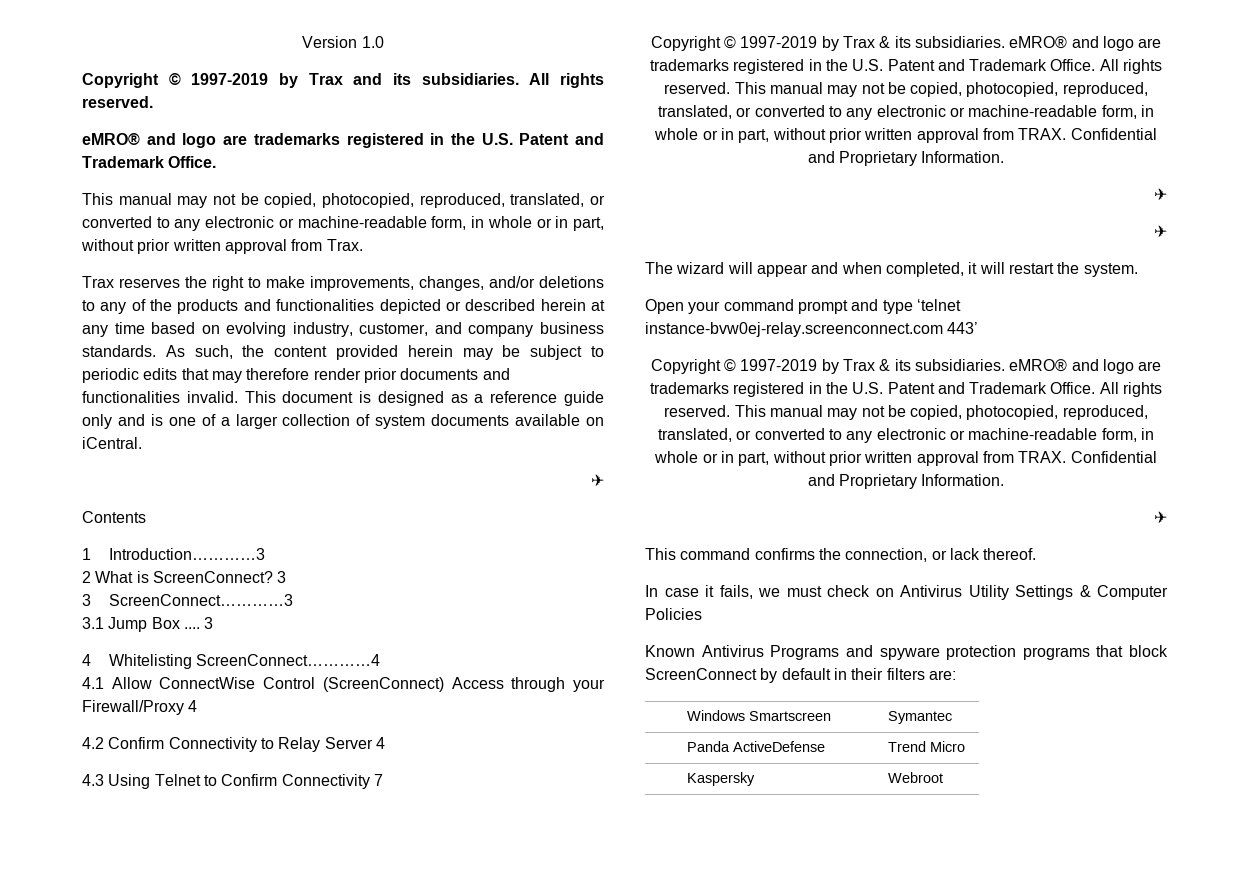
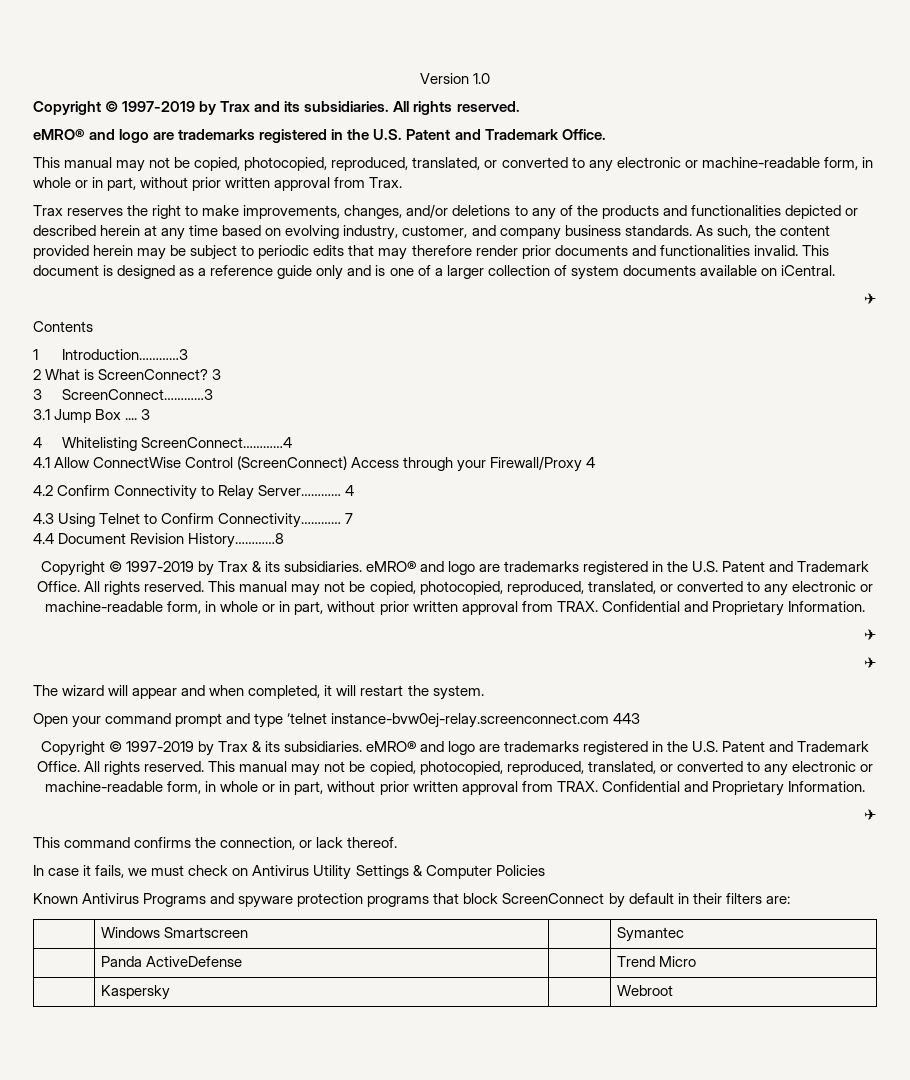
- 4.2 Confirm Connectivity to Relay Server 4
+ 4.2 Confirm Connectivity to Relay Server………… 4
- 4.3 Using Telnet to Confirm Connectivity 7
+ 4.3 Using Telnet to Confirm Connectivity………… 7
+ 4.4 Document Revision History…………8
- Open your command prompt and type ‘telnet instance-bvw0ej-relay.screenconnect.com 443’
+ Open your command prompt and type ‘telnet instance-bvw0ej-relay.screenconnect.com 443

